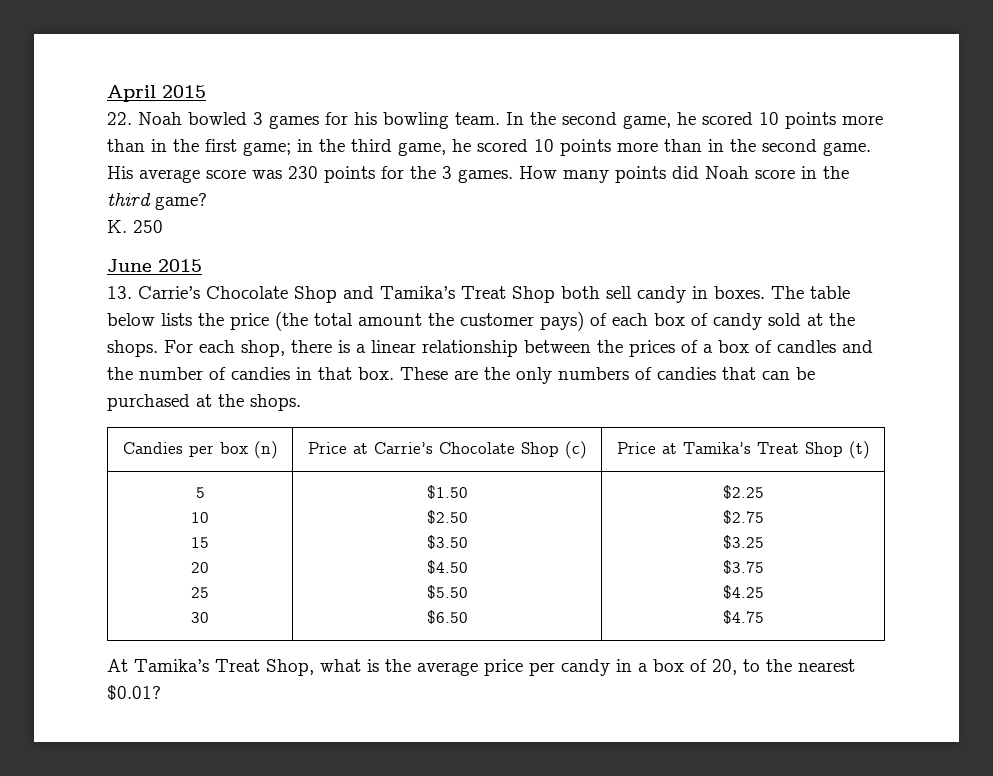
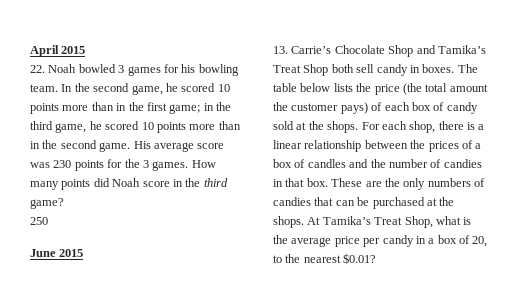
- K. 250
+ 250
- These are the only numbers of candies that can be purchased at the shops.
- Candies per box (n) | Price at Carrie’s Chocolate Shop (c) | Price at Tamika’s Treat Shop (t)
- 5
- 10
- 15
- 20
- 25
- 30 | $1.50
- $2.50
- $3.50
- $4.50
- $5.50
- $6.50 | $2.25
- $2.75
- $3.25
- $3.75
- $4.25
- $4.75
- At Tamika’s Treat Shop, what is the average price per candy in a box of 20, to the nearest $0.01?
+ These are the only numbers of candies that can be purchased at the shops. At Tamika’s Treat Shop, what is the average price per candy in a box of 20, to the nearest $0.01?

